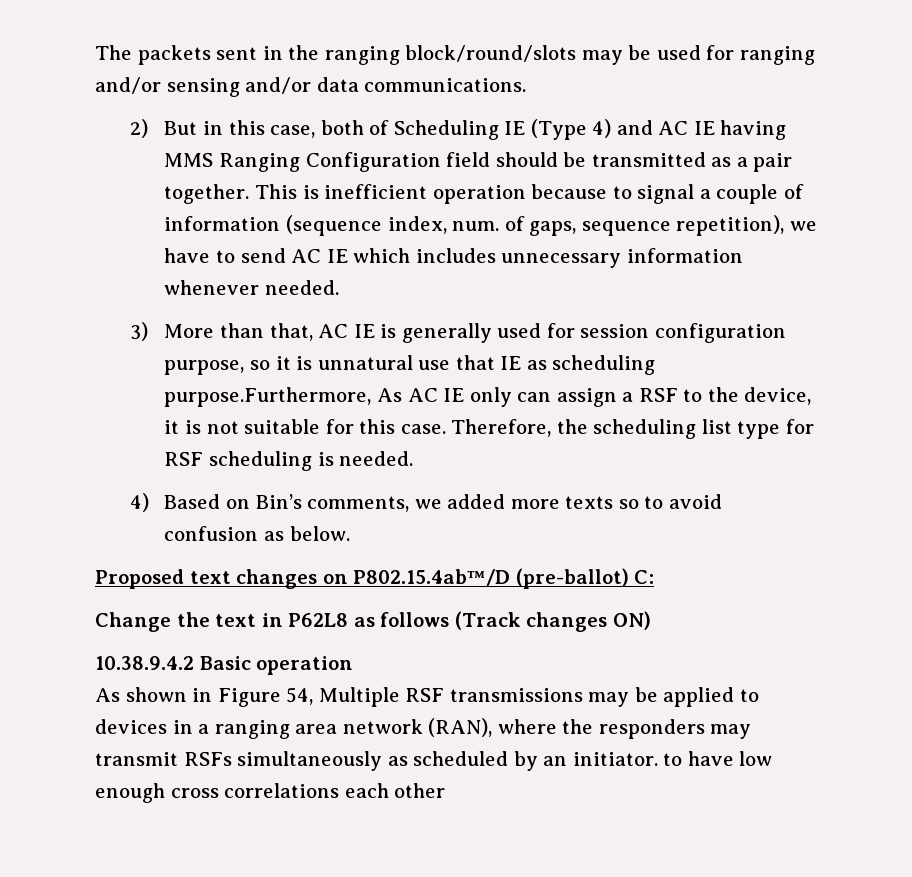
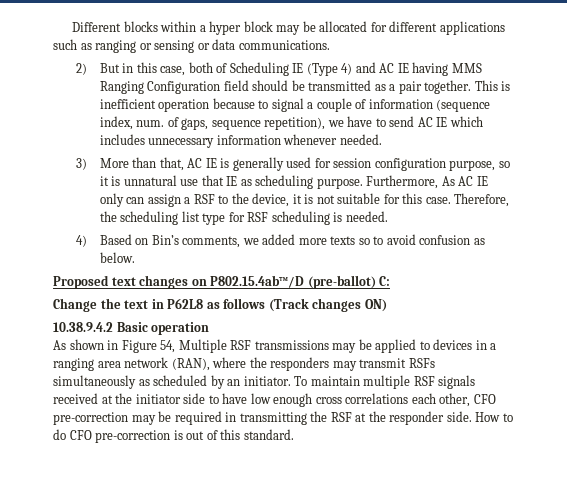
- The packets sent in the ranging block/round/slots may be used for ranging and/or sensing and/or data communications.
+ Different blocks within a hyper block may be allocated for different applications such as ranging or sensing or data communications.
- 3) More than that, AC IE is generally used for session configuration purpose, so it is unnatural use that IE as scheduling purpose.Furthermore, As AC IE only can assign a RSF to the device, it is not suitable for this case.
+ 3) More than that, AC IE is generally used for session configuration purpose, so it is unnatural use that IE as scheduling purpose. Furthermore, As AC IE only can assign a RSF to the device, it is not suitable for this case.
- As shown in Figure 54, Multiple RSF transmissions may be applied to devices in a ranging area network (RAN), where the responders may transmit RSFs simultaneously as scheduled by an initiator. to have low enough cross correlations each other
+ As shown in Figure 54, Multiple RSF transmissions may be applied to devices in a ranging area network (RAN), where the responders may transmit RSFs simultaneously as scheduled by an initiator. To maintain multiple RSF signals received at the initiator side to have low enough cross correlations each other, CFO pre-correction may be required in transmitting the RSF at the responder side. How to do CFO pre-correction is out of this standard.

